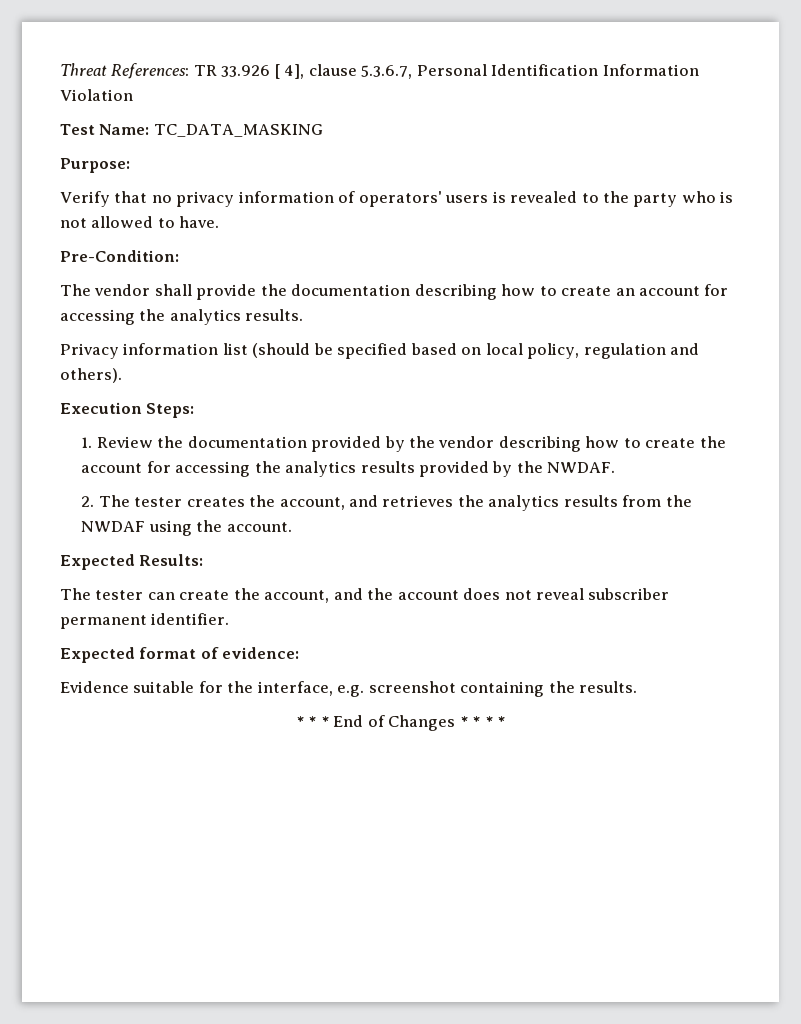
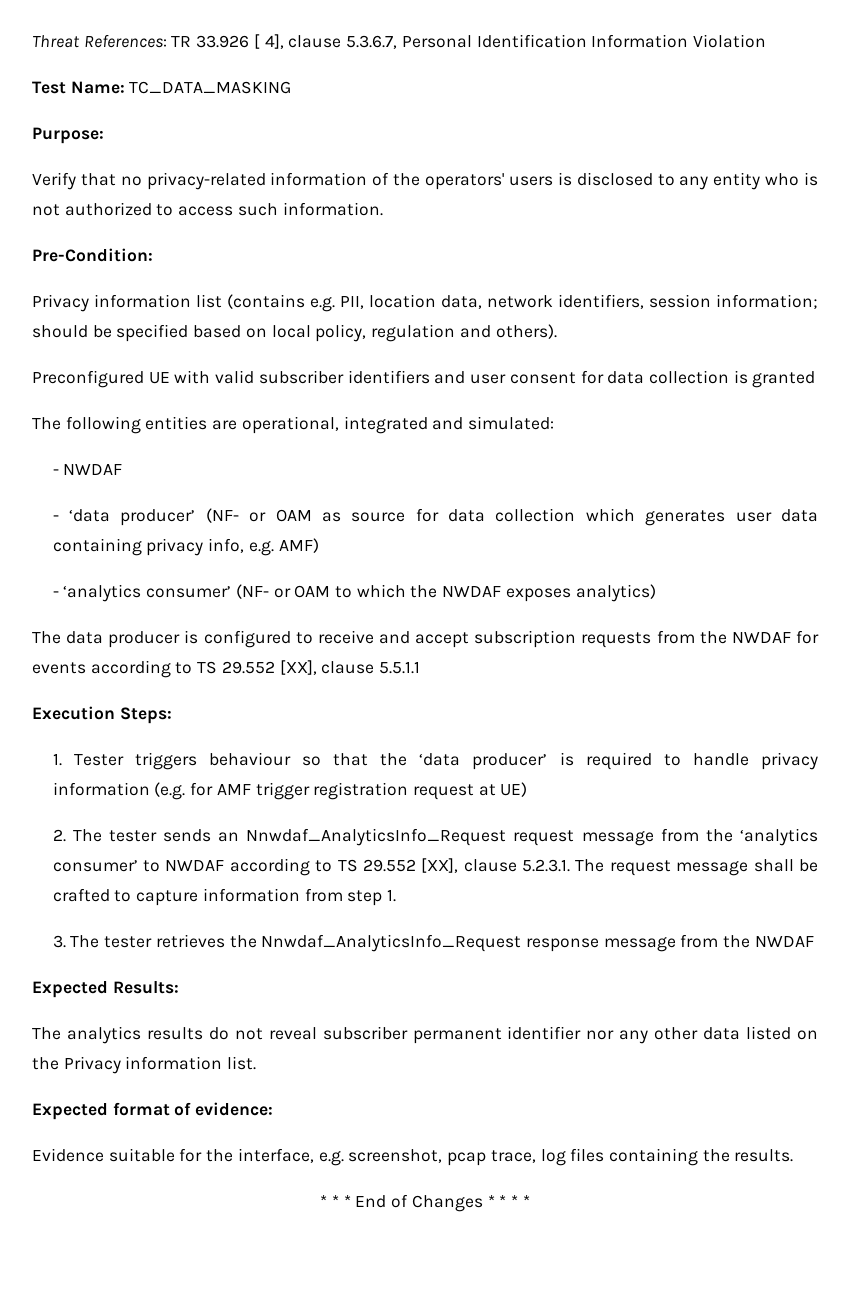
- Verify that no privacy information of operators' users is revealed to the party who is not allowed to have.
+ Verify that no privacy-related information of the operators' users is disclosed to any entity who is not authorized to access such information.
  Pre-Condition:
- The vendor shall provide the documentation describing how to create an account for accessing the analytics results.
- Privacy information list (should be specified based on local policy, regulation and others).
+ Privacy information list (contains e.g. PII, location data, network identifiers, session information; should be specified based on local policy, regulation and others).
+ Preconfigured UE with valid subscriber identifiers and user consent for data collection is granted
+ The following entities are operational, integrated and simulated:
+ - NWDAF
+ - ‘data producer’ (NF- or OAM as source for data collection which generates user data containing privacy info, e.g. AMF)
+ - ‘analytics consumer’ (NF- or OAM to which the NWDAF exposes analytics)
+ The data producer is configured to receive and accept subscription requests from the NWDAF for events according to TS 29.552 [XX], clause 5.5.1.1
  Execution Steps:
- 1. Review the documentation provided by the vendor describing how to create the account for accessing the analytics results provided by the NWDAF.
- 2. The tester creates the account, and retrieves the analytics results from the NWDAF using the account.
+ 1. Tester triggers behaviour so that the ‘data producer’ is required to handle privacy information (e.g. for AMF trigger registration request at UE)
+ 2. The tester sends an Nnwdaf_AnalyticsInfo_Request request message from the ‘analytics consumer’ to NWDAF according to TS 29.552 [XX], clause 5.2.3.1. The request message shall be crafted to capture information from step 1.
+ 3. The tester retrieves the Nnwdaf_AnalyticsInfo_Request response message from the NWDAF
- The tester can create the account, and the account does not reveal subscriber permanent identifier.
+ The analytics results do not reveal subscriber permanent identifier nor any other data listed on the Privacy information list.
- Evidence suitable for the interface, e.g. screenshot containing the results.
+ Evidence suitable for the interface, e.g. screenshot, pcap trace, log files containing the results.

